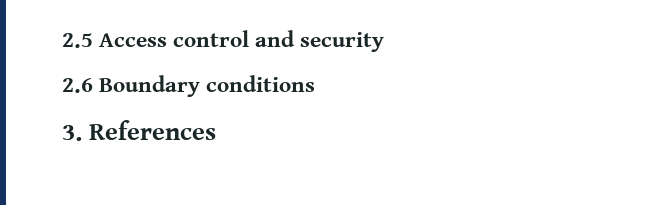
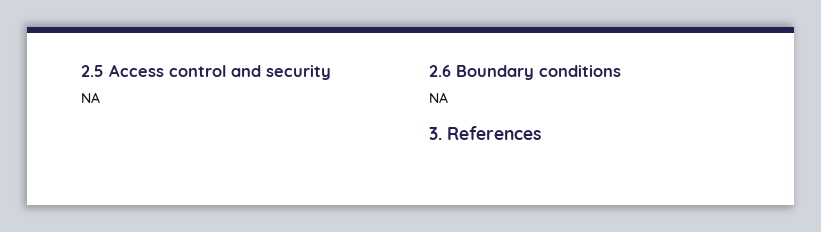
  2.5 Access control and security
+ NA
  2.6 Boundary conditions
+ NA

